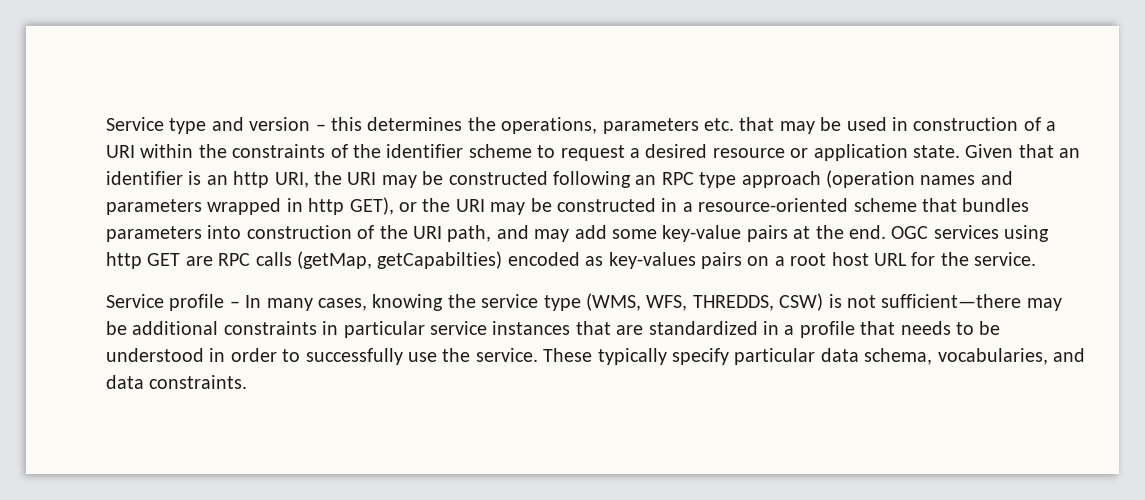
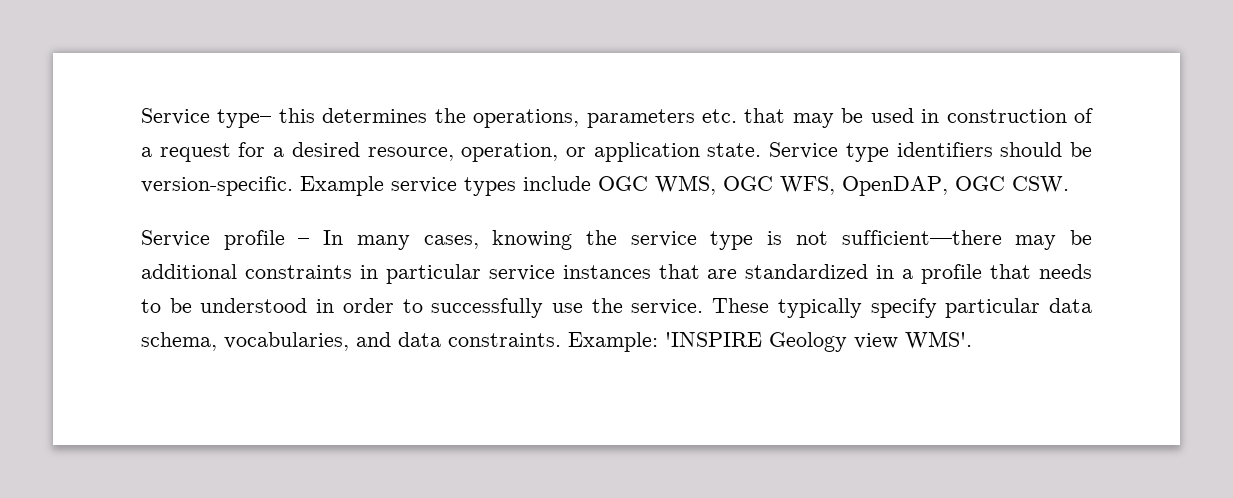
- Service type and version – this determines the operations, parameters etc. that may be used in construction of a URI within the constraints of the identifier scheme to request a desired resource or application state. Given that an identifier is an http URI, the URI may be constructed following an RPC type approach (operation names and parameters wrapped in http GET), or the URI may be constructed in a resource-oriented scheme that bundles parameters into construction of the URI path, and may add some key-value pairs at the end. OGC services using http GET are RPC calls (getMap, getCapabilties) encoded as key-values pairs on a root host URL for the service.
+ Service type– this determines the operations, parameters etc. that may be used in construction of a request for a desired resource, operation, or application state. Service type identifiers should be version-specific. Example service types include OGC WMS, OGC WFS, OpenDAP, OGC CSW.
- Service profile – In many cases, knowing the service type (WMS, WFS, THREDDS, CSW) is not sufficient—there may be additional constraints in particular service instances that are standardized in a profile that needs to be understood in order to successfully use the service.
+ Service profile – In many cases, knowing the service type is not sufficient—there may be additional constraints in particular service instances that are standardized in a profile that needs to be understood in order to successfully use the service.
+ Example: 'INSPIRE Geology view WMS'.

